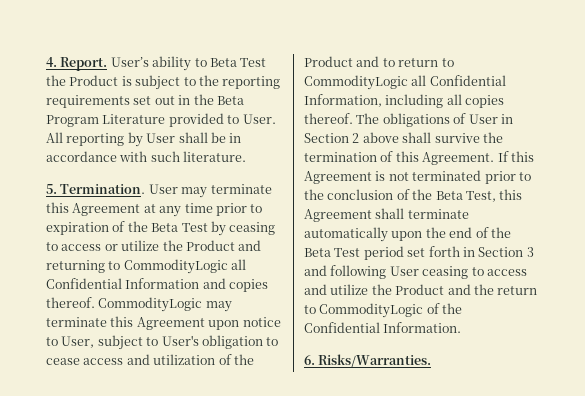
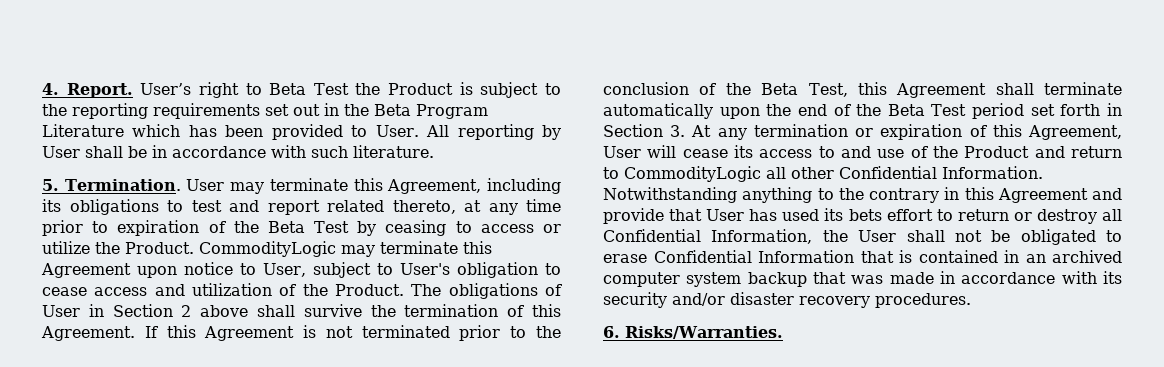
- User’s ability to Beta Test the Product is subject to the reporting requirements set out in the Beta Program Literature provided to User.
+ User’s right to Beta Test the Product is subject to the reporting requirements set out in the Beta Program Literature which has been provided to User.
- User may terminate this Agreement at any time prior to expiration of the Beta Test by ceasing to access or utilize the Product and returning to CommodityLogic all Confidential Information and copies thereof.
+ User may terminate this Agreement, including its obligations to test and report related thereto, at any time prior to expiration of the Beta Test by ceasing to access or utilize the Product.
- CommodityLogic may terminate this Agreement upon notice to User, subject to User's obligation to cease access and utilization of the Product and to return to CommodityLogic all Confidential Information, including all copies thereof.
+ CommodityLogic may terminate this Agreement upon notice to User, subject to User's obligation to cease access and utilization of the Product.
- If this Agreement is not terminated prior to the conclusion of the Beta Test, this Agreement shall terminate automatically upon the end of the Beta Test period set forth in Section 3 and following User ceasing to access and utilize the Product and the return to CommodityLogic of the Confidential Information.
+ If this Agreement is not terminated prior to the conclusion of the Beta Test, this Agreement shall terminate automatically upon the end of the Beta Test period set forth in Section 3. At any termination or expiration of this Agreement, User will cease its access to and use of the Product and return to CommodityLogic all other Confidential Information. Notwithstanding anything to the contrary in this Agreement and provide that User has used its bets effort to return or destroy all Confidential Information, the User shall not be obligated to erase Confidential Information that is contained in an archived computer system backup that was made in accordance with its security and/or disaster recovery procedures.

